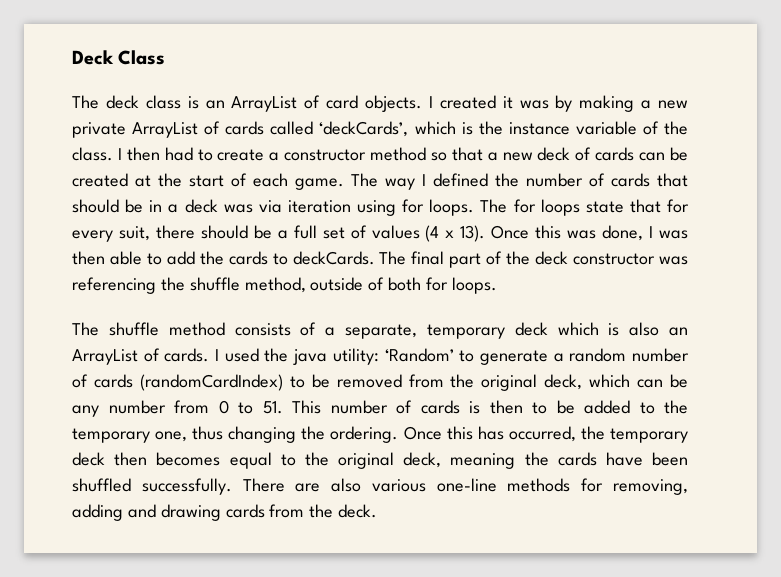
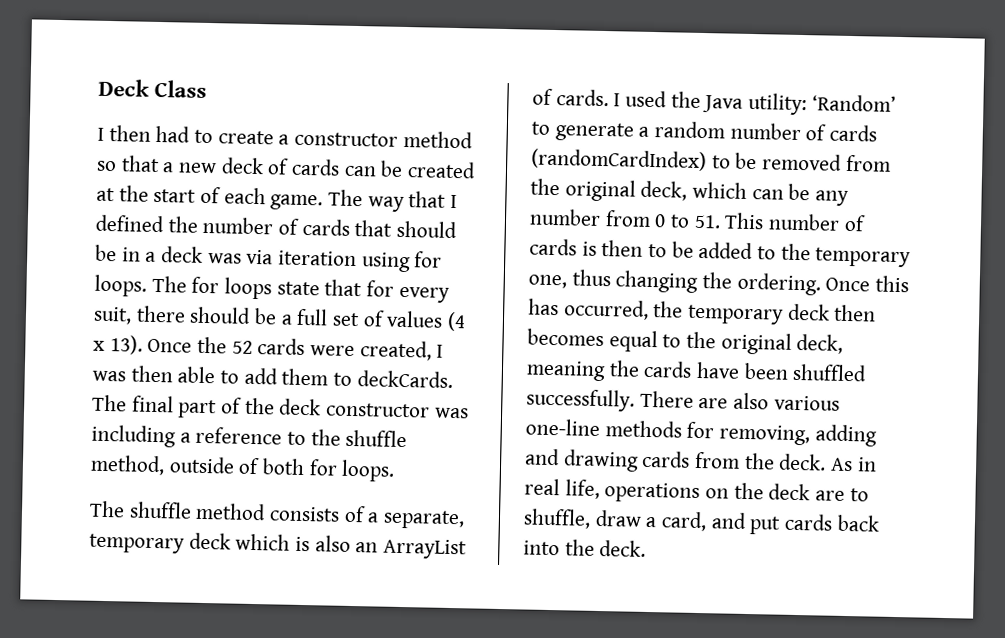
- The deck class is an ArrayList of card objects. I created it was by making a new private ArrayList of cards called ‘deckCards’, which is the instance variable of the class.
- The way I defined the number of cards that should be in a deck was via iteration using for loops.
+ The way that I defined the number of cards that should be in a deck was via iteration using for loops.
- Once this was done, I was then able to add the cards to deckCards.
+ Once the 52 cards were created, I was then able to add them to deckCards.
- The final part of the deck constructor was referencing the shuffle method, outside of both for loops.
+ The final part of the deck constructor was including a reference to the shuffle method, outside of both for loops.
- I used the java utility: ‘Random’ to generate a random number of cards (randomCardIndex) to be removed from the original deck, which can be any number from 0 to 51. This number of cards is then to be added to the temporary one, thus changing the ordering.
+ I used the Java utility: ‘Random’ to generate a random number of cards (randomCardIndex) to be removed from the original deck, which can be any number from 0 to 51. This number of cards is then to be added to the temporary one, thus changing the ordering.
+ As in real life, operations on the deck are to shuffle, draw a card, and put cards back into the deck.

